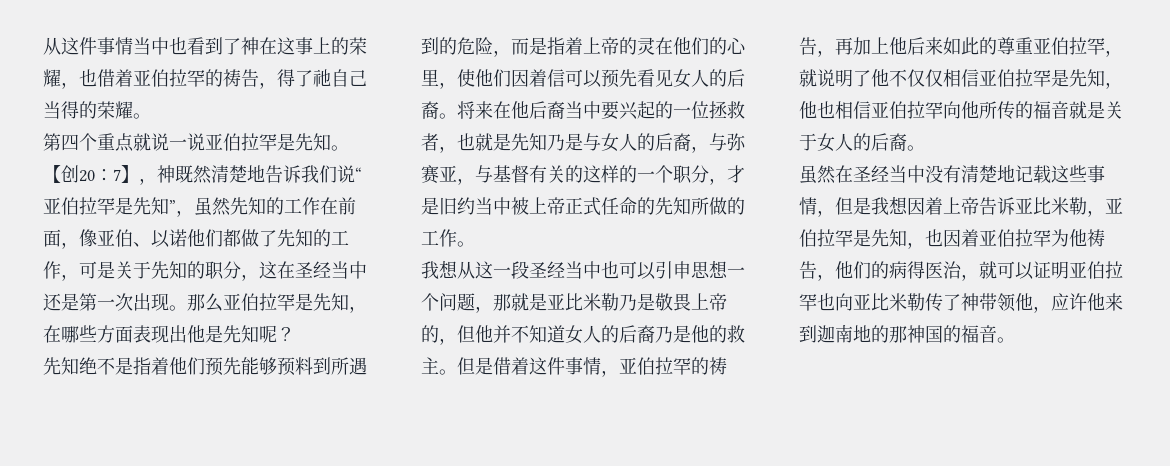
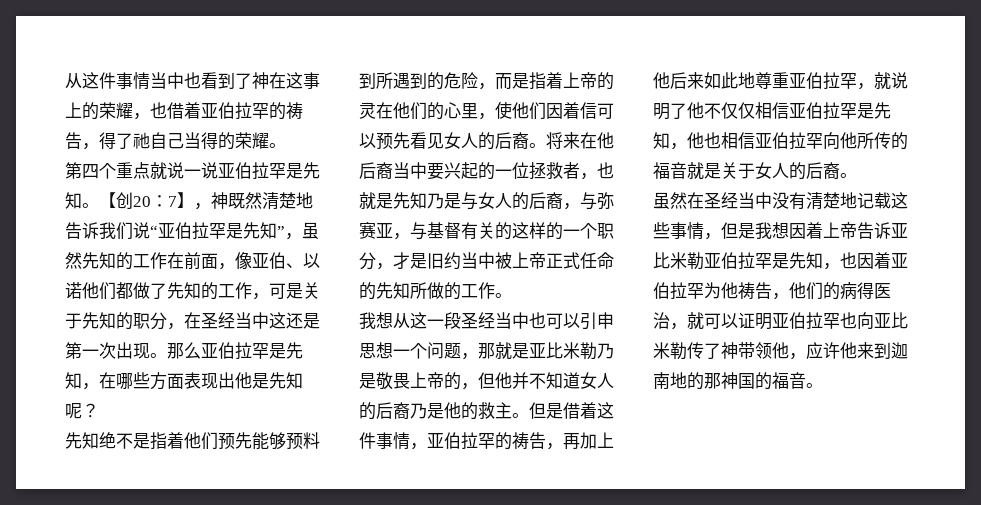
- 【创20：7】，神既然清楚地告诉我们说“亚伯拉罕是先知”，虽然先知的工作在前面，像亚伯、以诺他们都做了先知的工作，可是关于先知的职分，这在圣经当中还是第一次出现。
+ 【创20：7】，神既然清楚地告诉我们说“亚伯拉罕是先知”，虽然先知的工作在前面，像亚伯、以诺他们都做了先知的工作，可是关于先知的职分，在圣经当中这还是第一次出现。
- 但是借着这件事情，亚伯拉罕的祷告，再加上他后来如此的尊重亚伯拉罕，就说明了他不仅仅相信亚伯拉罕是先知，他也相信亚伯拉罕向他所传的福音就是关于女人的后裔。
+ 但是借着这件事情，亚伯拉罕的祷告，再加上他后来如此地尊重亚伯拉罕，就说明了他不仅仅相信亚伯拉罕是先知，他也相信亚伯拉罕向他所传的福音就是关于女人的后裔。
- 虽然在圣经当中没有清楚地记载这些事情，但是我想因着上帝告诉亚比米勒，亚伯拉罕是先知，也因着亚伯拉罕为他祷告，他们的病得医治，就可以证明亚伯拉罕也向亚比米勒传了神带领他，应许他来到迦南地的那神国的福音。
+ 虽然在圣经当中没有清楚地记载这些事情，但是我想因着上帝告诉亚比米勒亚伯拉罕是先知，也因着亚伯拉罕为他祷告，他们的病得医治，就可以证明亚伯拉罕也向亚比米勒传了神带领他，应许他来到迦南地的那神国的福音。

